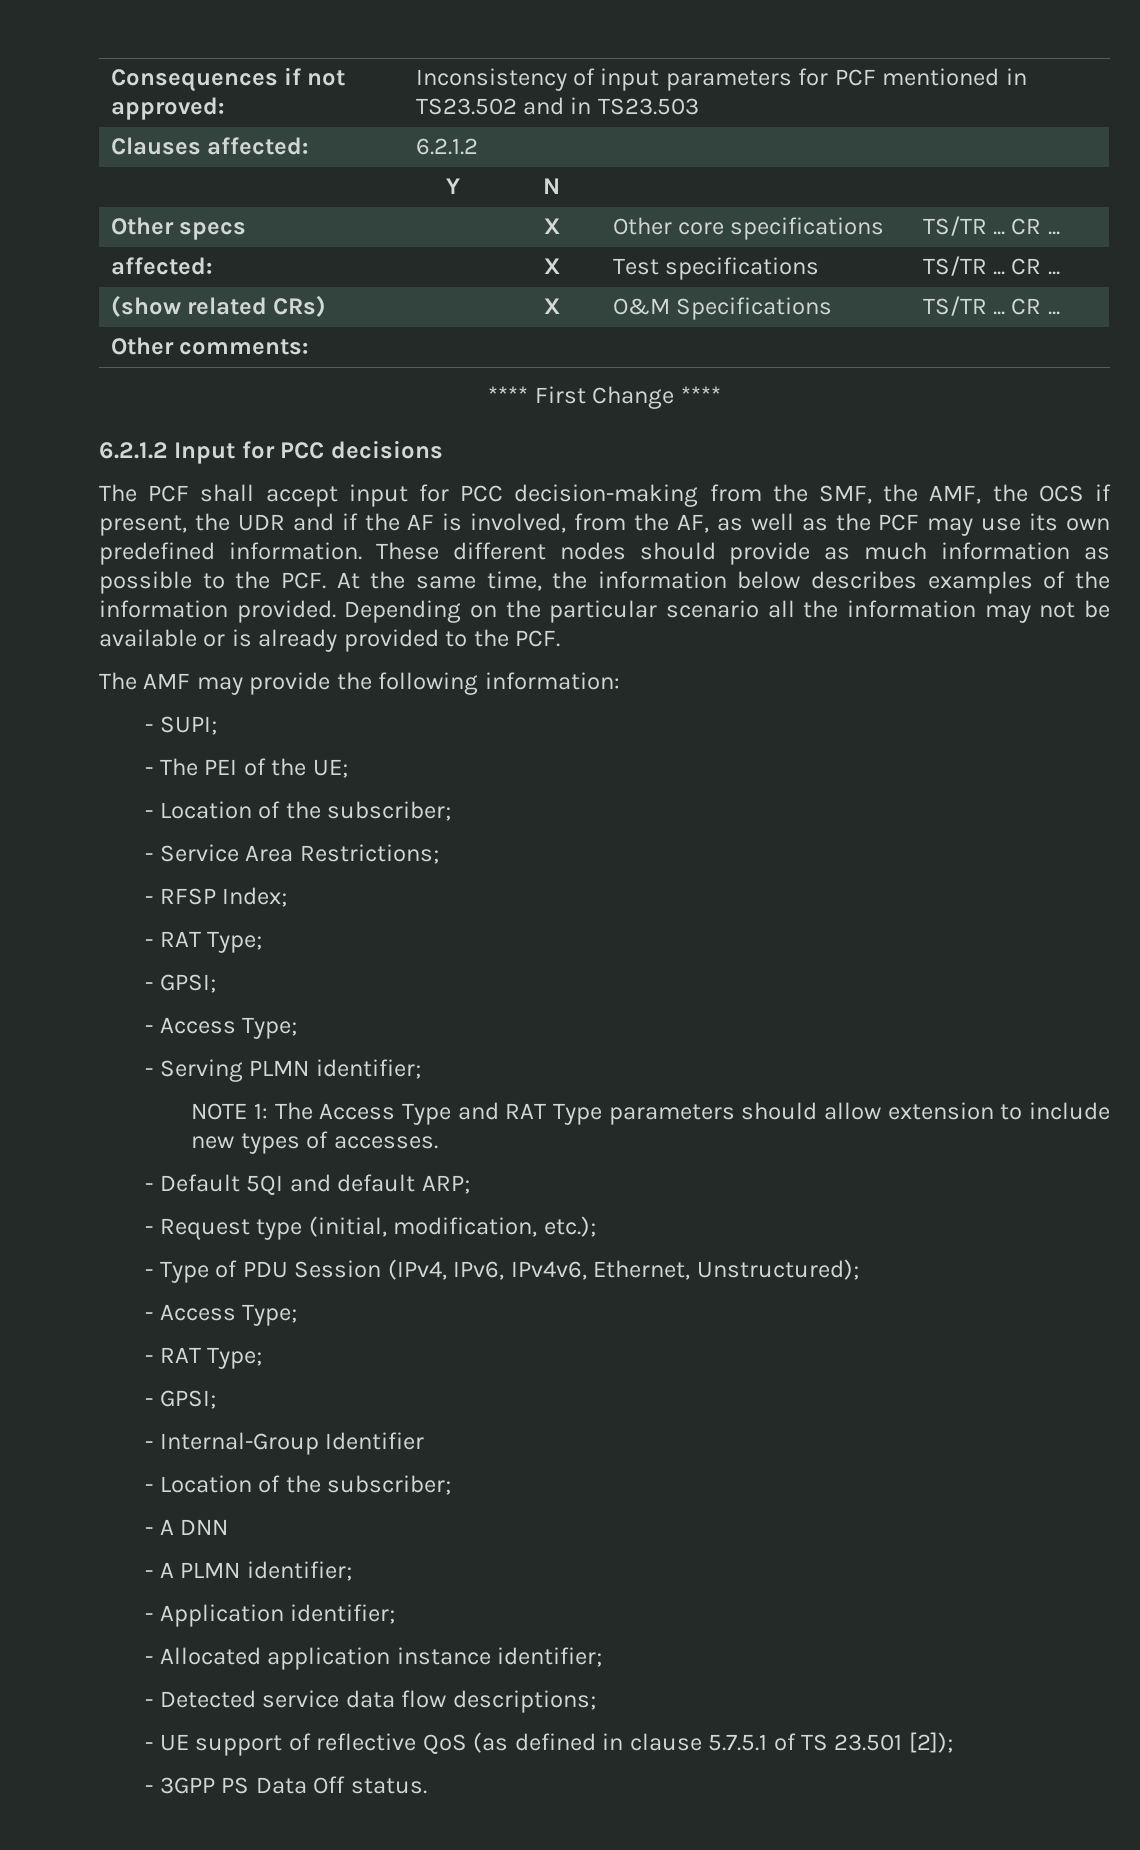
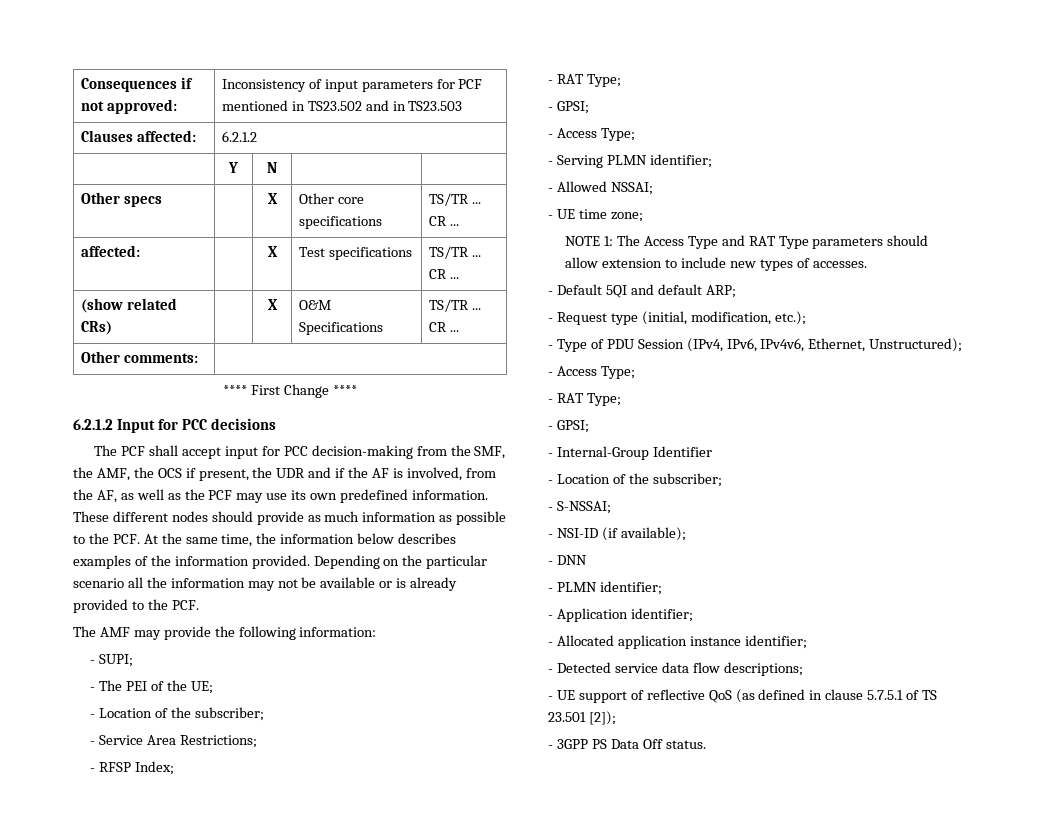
+ - Allowed NSSAI;
+ - UE time zone;
- - A DNN
+ - S-NSSAI;
+ - NSI-ID (if available);
+ - DNN
- - A PLMN identifier;
+ - PLMN identifier;

